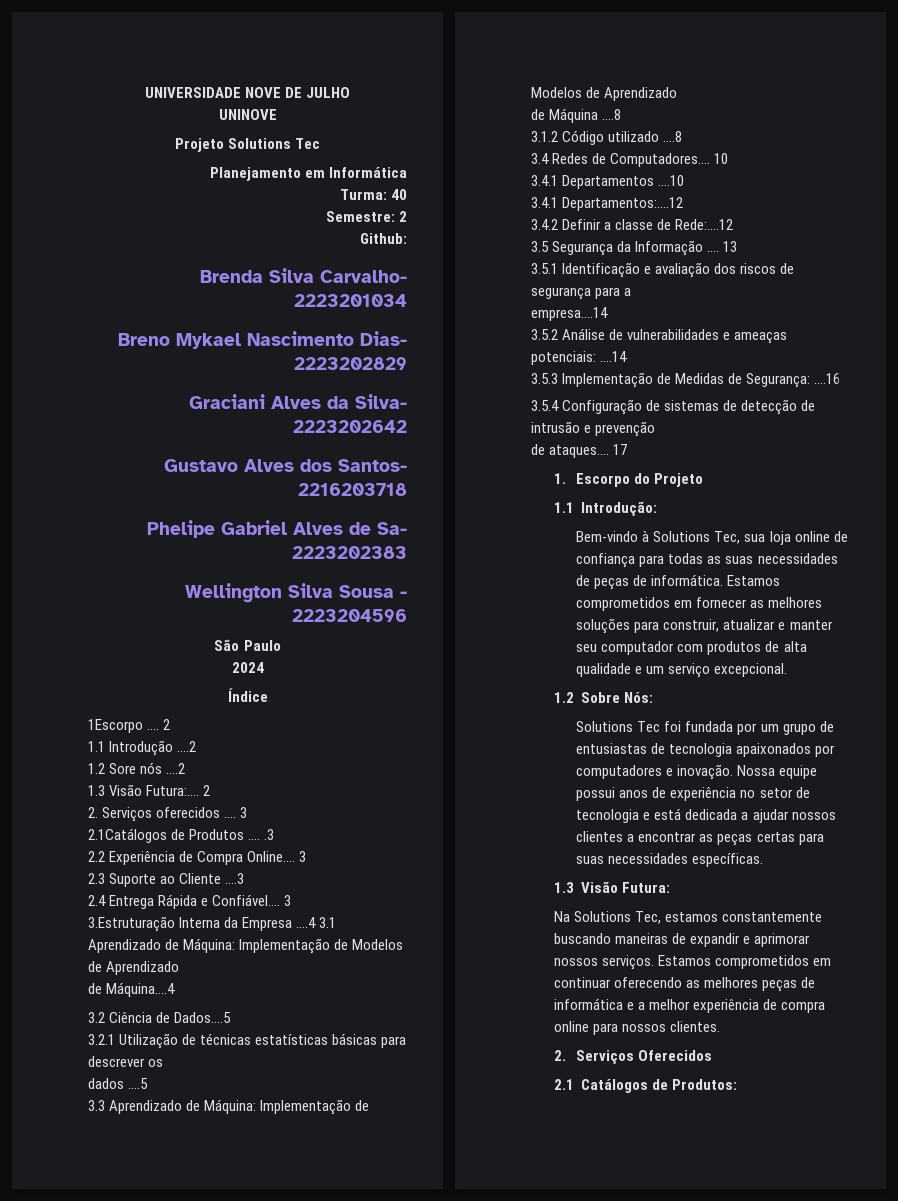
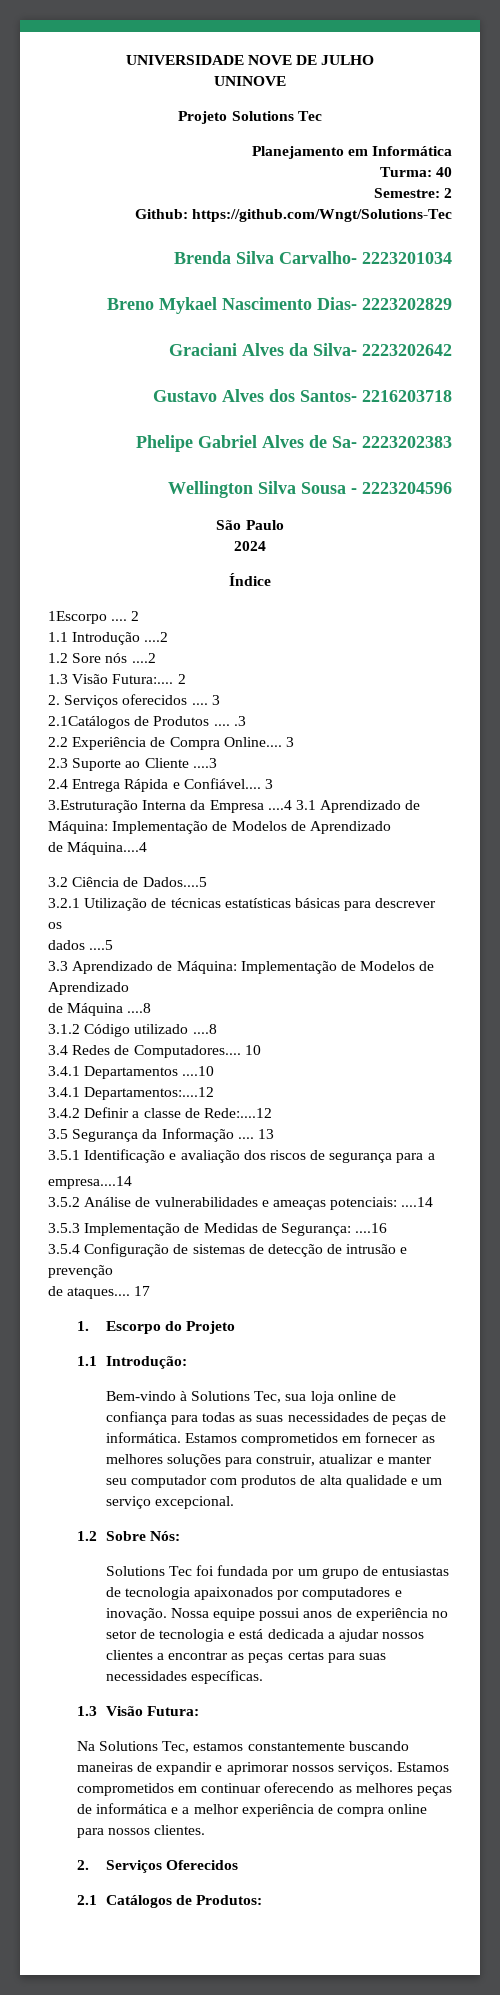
- Github:
+ Github: https://github.com/Wngt/Solutions-Tec

